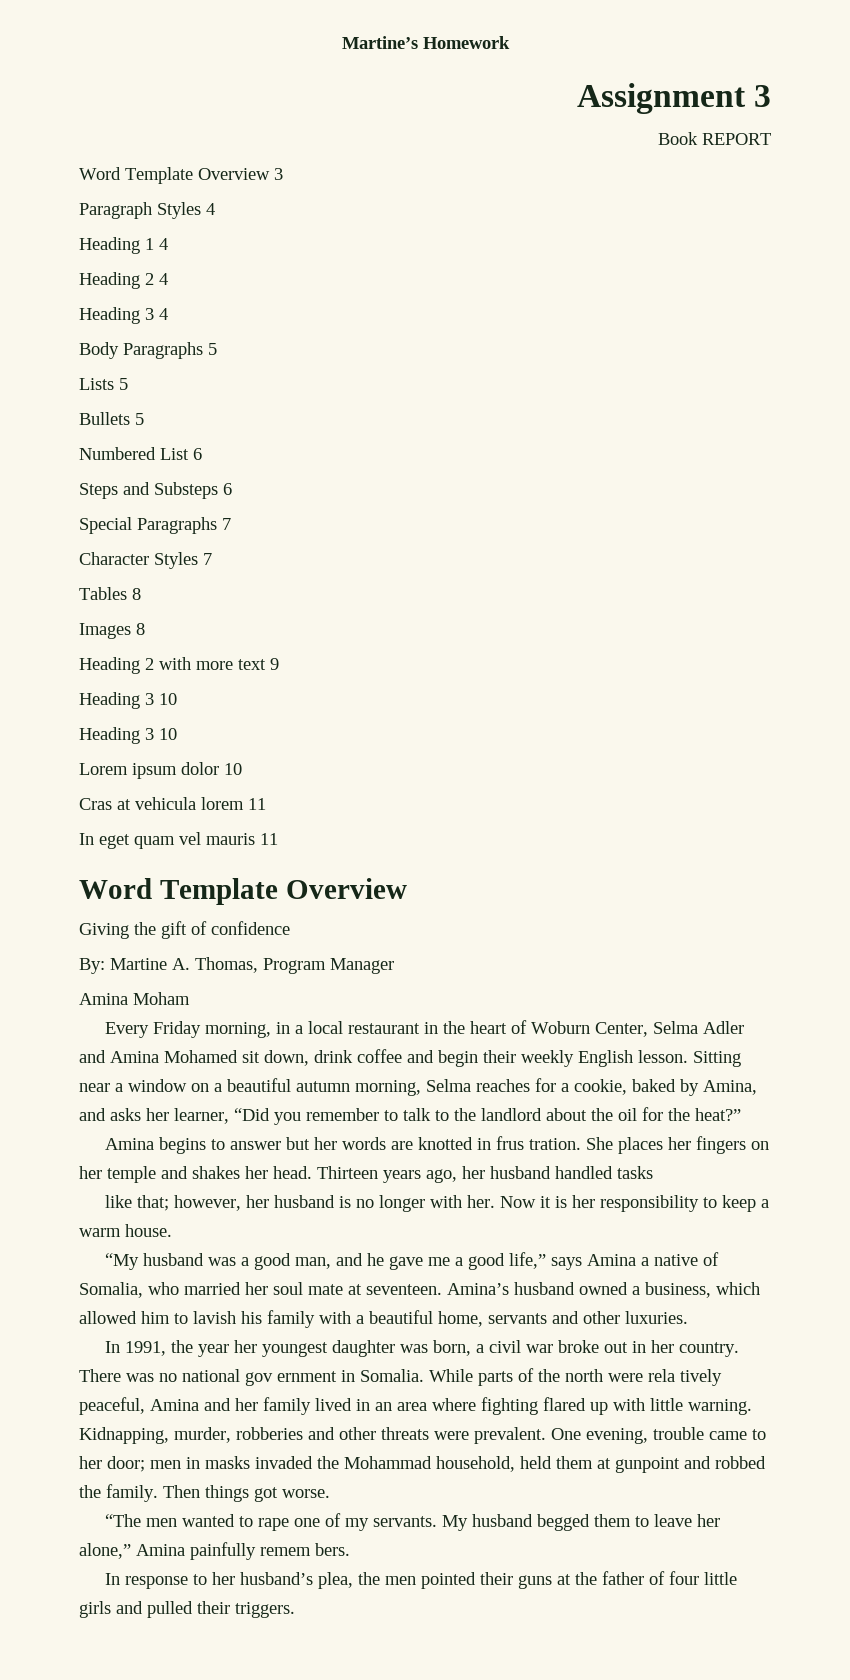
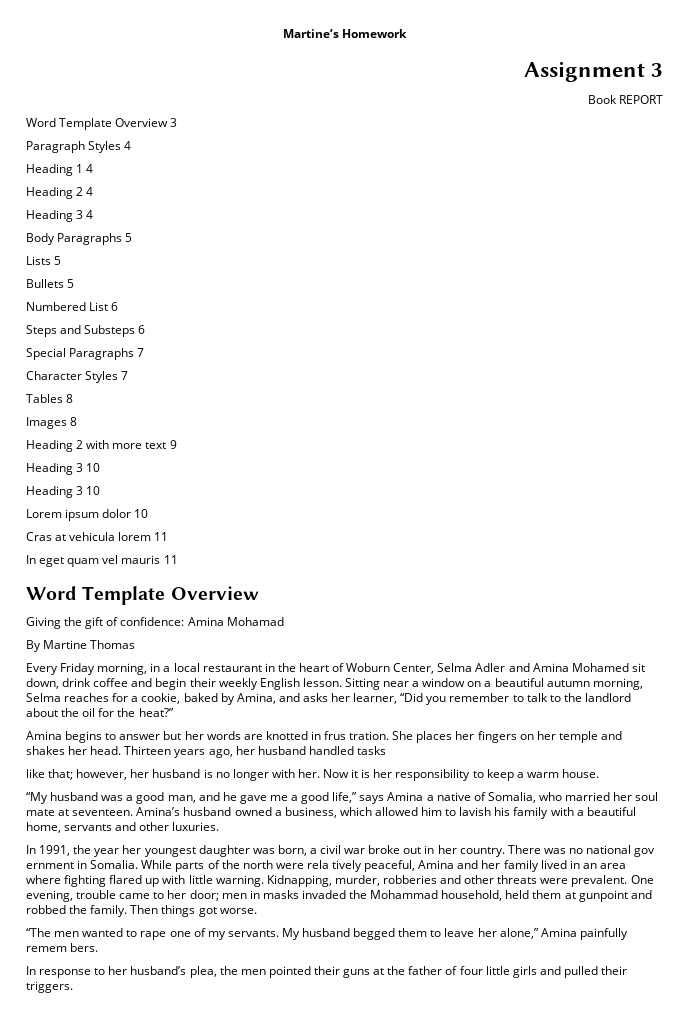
- Giving the gift of confidence
- By: Martine A. Thomas, Program Manager
- Amina Moham
+ Giving the gift of confidence: Amina Mohamad
+ By Martine Thomas

